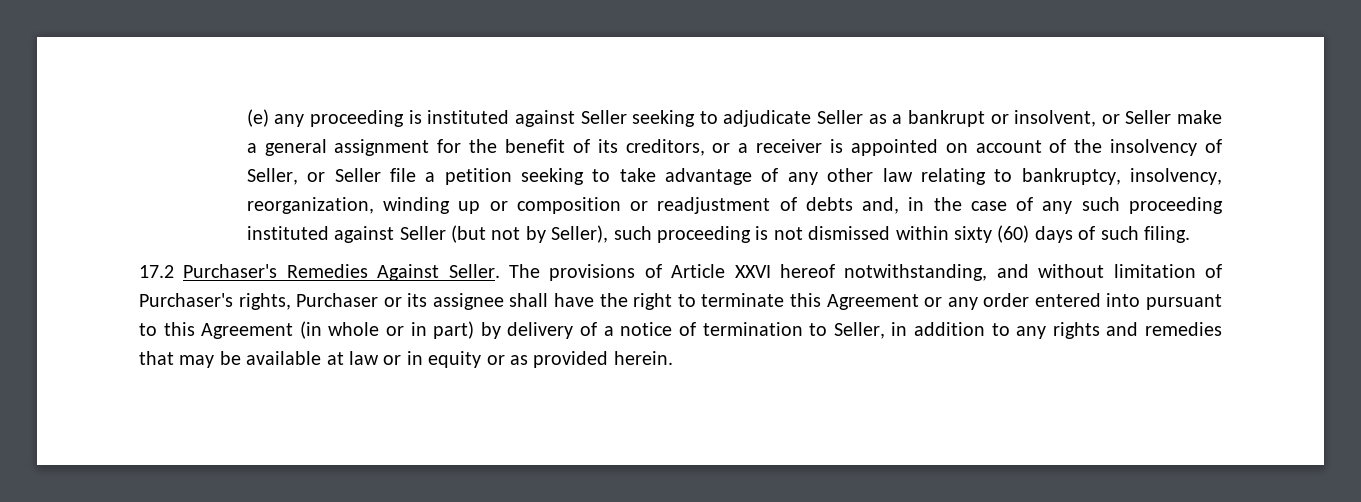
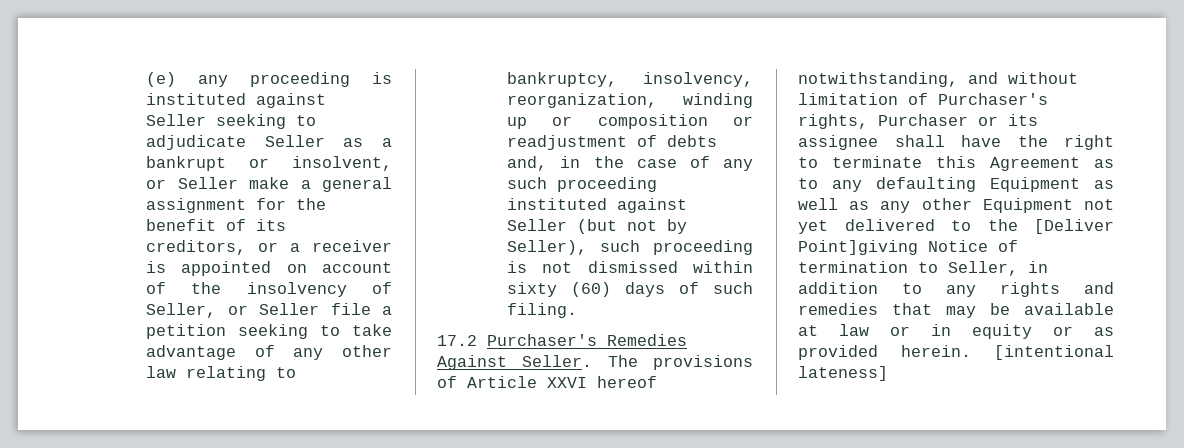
- The provisions of Article XXVI hereof notwithstanding, and without limitation of Purchaser's rights, Purchaser or its assignee shall have the right to terminate this Agreement or any order entered into pursuant to this Agreement (in whole or in part) by delivery of a notice of termination to Seller, in addition to any rights and remedies that may be available at law or in equity or as provided herein.
+ The provisions of Article XXVI hereof notwithstanding, and without limitation of Purchaser's rights, Purchaser or its assignee shall have the right to terminate this Agreement as to any defaulting Equipment as well as any other Equipment not yet delivered to the [Deliver Point]giving Notice of termination to Seller, in addition to any rights and remedies that may be available at law or in equity or as provided herein.
+ [intentional lateness]

